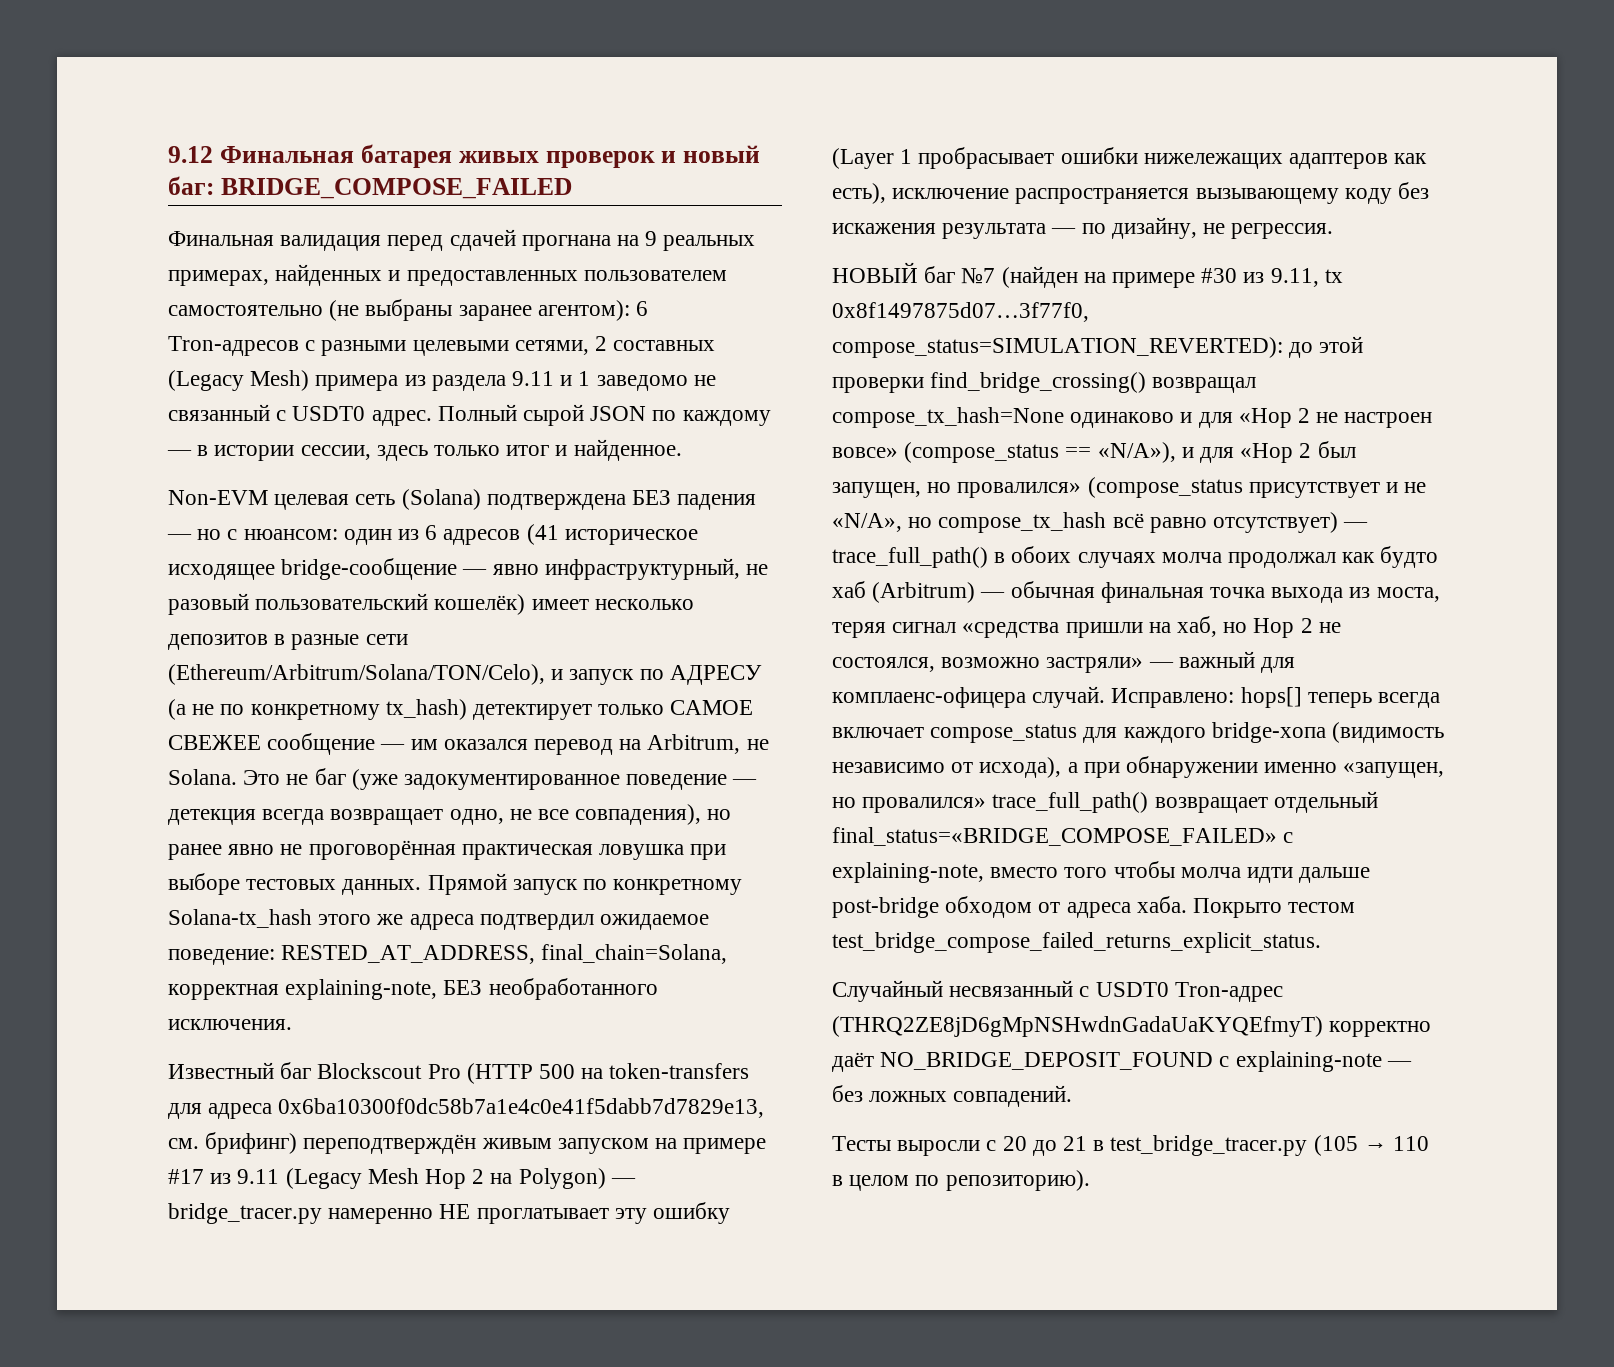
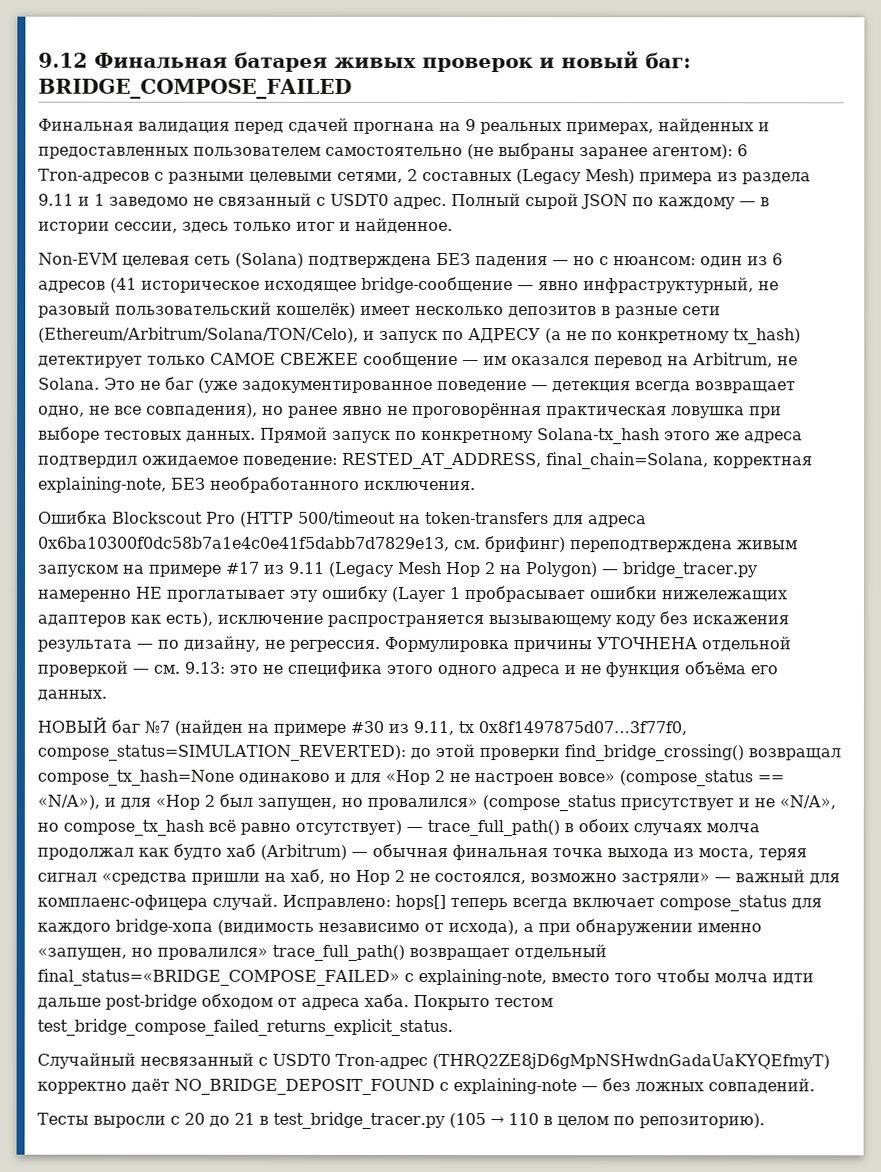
- Известный баг Blockscout Pro (HTTP 500 на token-transfers для адреса 0x6ba10300f0dc58b7a1e4c0e41f5dabb7d7829e13, см. брифинг) переподтверждён живым запуском на примере #17 из 9.11 (Legacy Mesh Hop 2 на Polygon) — bridge_tracer.py намеренно НЕ проглатывает эту ошибку (Layer 1 пробрасывает ошибки нижележащих адаптеров как есть), исключение распространяется вызывающему коду без искажения результата — по дизайну, не регрессия.
+ Ошибка Blockscout Pro (HTTP 500/timeout на token-transfers для адреса 0x6ba10300f0dc58b7a1e4c0e41f5dabb7d7829e13, см. брифинг) переподтверждена живым запуском на примере #17 из 9.11 (Legacy Mesh Hop 2 на Polygon) — bridge_tracer.py намеренно НЕ проглатывает эту ошибку (Layer 1 пробрасывает ошибки нижележащих адаптеров как есть), исключение распространяется вызывающему коду без искажения результата — по дизайну, не регрессия. Формулировка причины УТОЧНЕНА отдельной проверкой — см. 9.13: это не специфика этого одного адреса и не функция объёма его данных.

